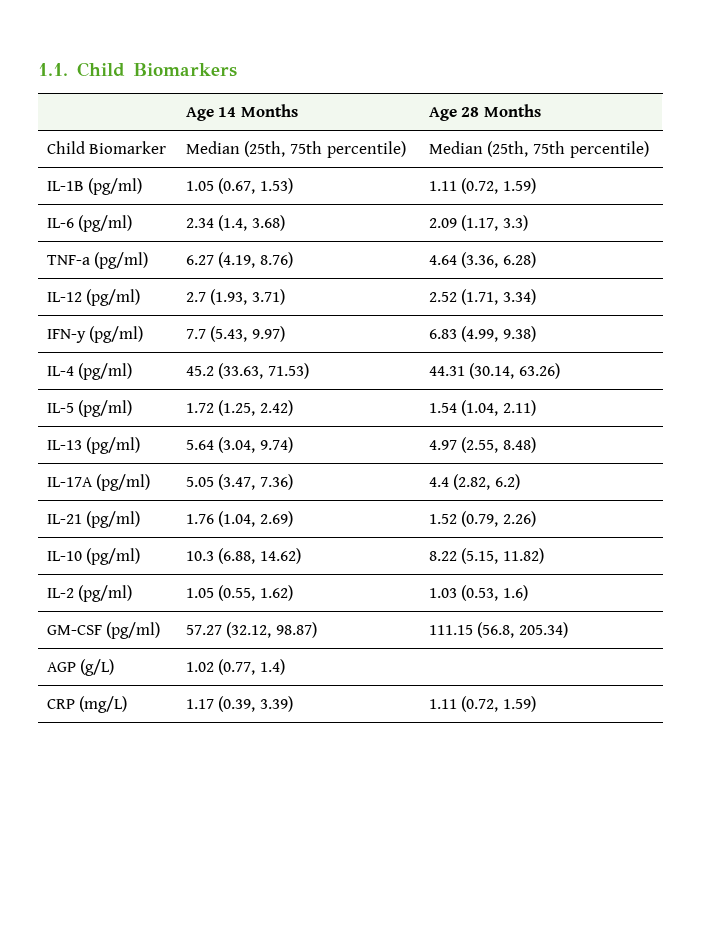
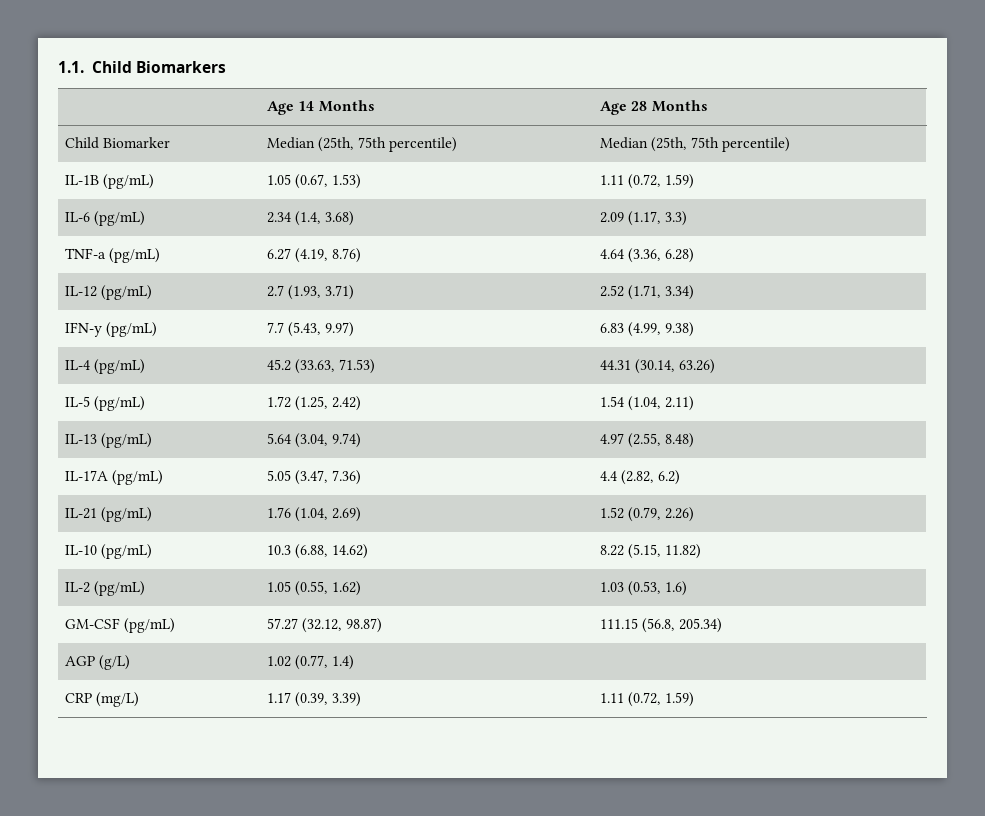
- IL-1B (pg/ml) | 1.05 (0.67, 1.53) | 1.11 (0.72, 1.59)
+ IL-1B (pg/mL) | 1.05 (0.67, 1.53) | 1.11 (0.72, 1.59)
- IL-6 (pg/ml) | 2.34 (1.4, 3.68) | 2.09 (1.17, 3.3)
+ IL-6 (pg/mL) | 2.34 (1.4, 3.68) | 2.09 (1.17, 3.3)
- TNF-a (pg/ml) | 6.27 (4.19, 8.76) | 4.64 (3.36, 6.28)
+ TNF-a (pg/mL) | 6.27 (4.19, 8.76) | 4.64 (3.36, 6.28)
- IL-12 (pg/ml) | 2.7 (1.93, 3.71) | 2.52 (1.71, 3.34)
+ IL-12 (pg/mL) | 2.7 (1.93, 3.71) | 2.52 (1.71, 3.34)
- IFN-y (pg/ml) | 7.7 (5.43, 9.97) | 6.83 (4.99, 9.38)
+ IFN-y (pg/mL) | 7.7 (5.43, 9.97) | 6.83 (4.99, 9.38)
- IL-4 (pg/ml) | 45.2 (33.63, 71.53) | 44.31 (30.14, 63.26)
+ IL-4 (pg/mL) | 45.2 (33.63, 71.53) | 44.31 (30.14, 63.26)
- IL-5 (pg/ml) | 1.72 (1.25, 2.42) | 1.54 (1.04, 2.11)
+ IL-5 (pg/mL) | 1.72 (1.25, 2.42) | 1.54 (1.04, 2.11)
- IL-13 (pg/ml) | 5.64 (3.04, 9.74) | 4.97 (2.55, 8.48)
+ IL-13 (pg/mL) | 5.64 (3.04, 9.74) | 4.97 (2.55, 8.48)
- IL-17A (pg/ml) | 5.05 (3.47, 7.36) | 4.4 (2.82, 6.2)
+ IL-17A (pg/mL) | 5.05 (3.47, 7.36) | 4.4 (2.82, 6.2)
- IL-21 (pg/ml) | 1.76 (1.04, 2.69) | 1.52 (0.79, 2.26)
+ IL-21 (pg/mL) | 1.76 (1.04, 2.69) | 1.52 (0.79, 2.26)
- IL-10 (pg/ml) | 10.3 (6.88, 14.62) | 8.22 (5.15, 11.82)
+ IL-10 (pg/mL) | 10.3 (6.88, 14.62) | 8.22 (5.15, 11.82)
- IL-2 (pg/ml) | 1.05 (0.55, 1.62) | 1.03 (0.53, 1.6)
+ IL-2 (pg/mL) | 1.05 (0.55, 1.62) | 1.03 (0.53, 1.6)
- GM-CSF (pg/ml) | 57.27 (32.12, 98.87) | 111.15 (56.8, 205.34)
+ GM-CSF (pg/mL) | 57.27 (32.12, 98.87) | 111.15 (56.8, 205.34)

